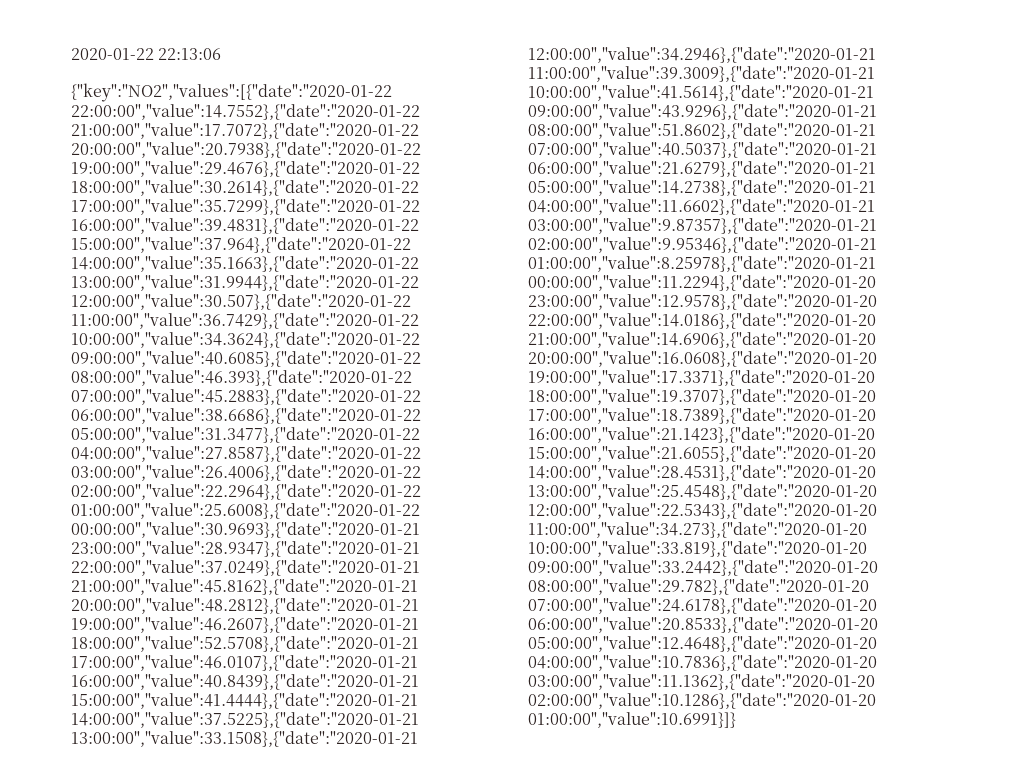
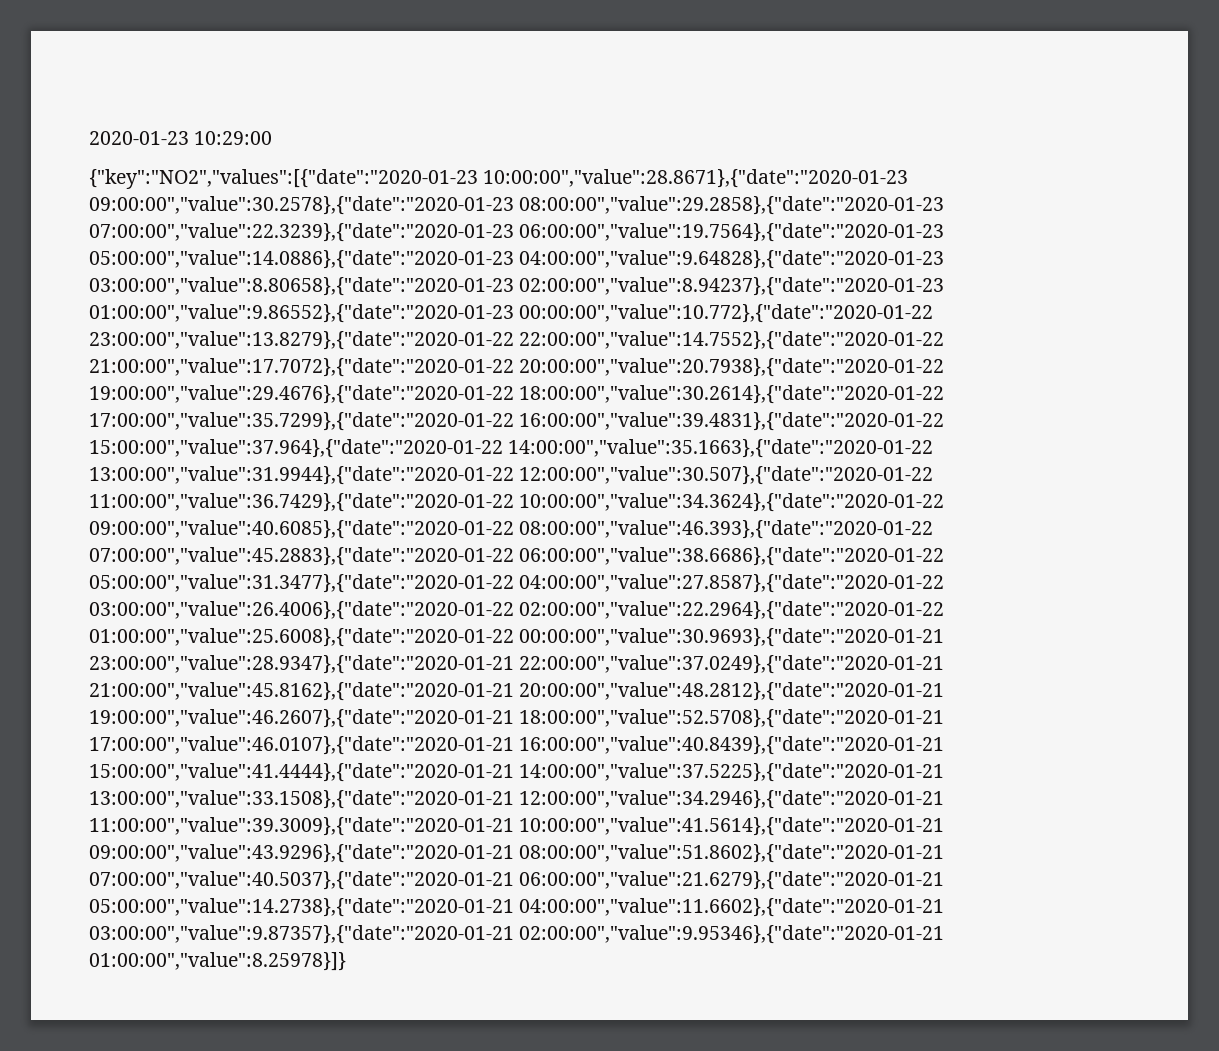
- 2020-01-22 22:13:06
- {"key":"NO2","values":[{"date":"2020-01-22 22:00:00","value":14.7552},{"date":"2020-01-22 21:00:00","value":17.7072},{"date":"2020-01-22 20:00:00","value":20.7938},{"date":"2020-01-22 19:00:00","value":29.4676},{"date":"2020-01-22 18:00:00","value":30.2614},{"date":"2020-01-22 17:00:00","value":35.7299},{"date":"2020-01-22 16:00:00","value":39.4831},{"date":"2020-01-22 15:00:00","value":37.964},{"date":"2020-01-22 14:00:00","value":35.1663},{"date":"2020-01-22 13:00:00","value":31.9944},{"date":"2020-01-22 12:00:00","value":30.507},{"date":"2020-01-22 11:00:00","value":36.7429},{"date":"2020-01-22 10:00:00","value":34.3624},{"date":"2020-01-22 09:00:00","value":40.6085},{"date":"2020-01-22 08:00:00","value":46.393},{"date":"2020-01-22 07:00:00","value":45.2883},{"date":"2020-01-22 06:00:00","value":38.6686},{"date":"2020-01-22 05:00:00","value":31.3477},{"date":"2020-01-22 04:00:00","value":27.8587},{"date":"2020-01-22 03:00:00","value":26.4006},{"date":"2020-01-22 02:00:00","value":22.2964},{"date":"2020-01-22 01:00:00","value":25.6008},{"date":"2020-01-22 00:00:00","value":30.9693},{"date":"2020-01-21 23:00:00","value":28.9347},{"date":"2020-01-21 22:00:00","value":37.0249},{"date":"2020-01-21 21:00:00","value":45.8162},{"date":"2020-01-21 20:00:00","value":48.2812},{"date":"2020-01-21 19:00:00","value":46.2607},{"date":"2020-01-21 18:00:00","value":52.5708},{"date":"2020-01-21 17:00:00","value":46.0107},{"date":"2020-01-21 16:00:00","value":40.8439},{"date":"2020-01-21 15:00:00","value":41.4444},{"date":"2020-01-21 14:00:00","value":37.5225},{"date":"2020-01-21 13:00:00","value":33.1508},{"date":"2020-01-21 12:00:00","value":34.2946},{"date":"2020-01-21 11:00:00","value":39.3009},{"date":"2020-01-21 10:00:00","value":41.5614},{"date":"2020-01-21 09:00:00","value":43.9296},{"date":"2020-01-21 08:00:00","value":51.8602},{"date":"2020-01-21 07:00:00","value":40.5037},{"date":"2020-01-21 06:00:00","value":21.6279},{"date":"2020-01-21 05:00:00","value":14.2738},{"date":"2020-01-21 04:00:00","value":11.6602},{"date":"2020-01-21 03:00:00","value":9.87357},{"date":"2020-01-21 02:00:00","value":9.95346},{"date":"2020-01-21 01:00:00","value":8.25978},{"date":"2020-01-21 00:00:00","value":11.2294},{"date":"2020-01-20 23:00:00","value":12.9578},{"date":"2020-01-20 22:00:00","value":14.0186},{"date":"2020-01-20 21:00:00","value":14.6906},{"date":"2020-01-20 20:00:00","value":16.0608},{"date":"2020-01-20 19:00:00","value":17.3371},{"date":"2020-01-20 18:00:00","value":19.3707},{"date":"2020-01-20 17:00:00","value":18.7389},{"date":"2020-01-20 16:00:00","value":21.1423},{"date":"2020-01-20 15:00:00","value":21.6055},{"date":"2020-01-20 14:00:00","value":28.4531},{"date":"2020-01-20 13:00:00","value":25.4548},{"date":"2020-01-20 12:00:00","value":22.5343},{"date":"2020-01-20 11:00:00","value":34.273},{"date":"2020-01-20 10:00:00","value":33.819},{"date":"2020-01-20 09:00:00","value":33.2442},{"date":"2020-01-20 08:00:00","value":29.782},{"date":"2020-01-20 07:00:00","value":24.6178},{"date":"2020-01-20 06:00:00","value":20.8533},{"date":"2020-01-20 05:00:00","value":12.4648},{"date":"2020-01-20 04:00:00","value":10.7836},{"date":"2020-01-20 03:00:00","value":11.1362},{"date":"2020-01-20 02:00:00","value":10.1286},{"date":"2020-01-20 01:00:00","value":10.6991}]}
+ 2020-01-23 10:29:00
+ {"key":"NO2","values":[{"date":"2020-01-23 10:00:00","value":28.8671},{"date":"2020-01-23 09:00:00","value":30.2578},{"date":"2020-01-23 08:00:00","value":29.2858},{"date":"2020-01-23 07:00:00","value":22.3239},{"date":"2020-01-23 06:00:00","value":19.7564},{"date":"2020-01-23 05:00:00","value":14.0886},{"date":"2020-01-23 04:00:00","value":9.64828},{"date":"2020-01-23 03:00:00","value":8.80658},{"date":"2020-01-23 02:00:00","value":8.94237},{"date":"2020-01-23 01:00:00","value":9.86552},{"date":"2020-01-23 00:00:00","value":10.772},{"date":"2020-01-22 23:00:00","value":13.8279},{"date":"2020-01-22 22:00:00","value":14.7552},{"date":"2020-01-22 21:00:00","value":17.7072},{"date":"2020-01-22 20:00:00","value":20.7938},{"date":"2020-01-22 19:00:00","value":29.4676},{"date":"2020-01-22 18:00:00","value":30.2614},{"date":"2020-01-22 17:00:00","value":35.7299},{"date":"2020-01-22 16:00:00","value":39.4831},{"date":"2020-01-22 15:00:00","value":37.964},{"date":"2020-01-22 14:00:00","value":35.1663},{"date":"2020-01-22 13:00:00","value":31.9944},{"date":"2020-01-22 12:00:00","value":30.507},{"date":"2020-01-22 11:00:00","value":36.7429},{"date":"2020-01-22 10:00:00","value":34.3624},{"date":"2020-01-22 09:00:00","value":40.6085},{"date":"2020-01-22 08:00:00","value":46.393},{"date":"2020-01-22 07:00:00","value":45.2883},{"date":"2020-01-22 06:00:00","value":38.6686},{"date":"2020-01-22 05:00:00","value":31.3477},{"date":"2020-01-22 04:00:00","value":27.8587},{"date":"2020-01-22 03:00:00","value":26.4006},{"date":"2020-01-22 02:00:00","value":22.2964},{"date":"2020-01-22 01:00:00","value":25.6008},{"date":"2020-01-22 00:00:00","value":30.9693},{"date":"2020-01-21 23:00:00","value":28.9347},{"date":"2020-01-21 22:00:00","value":37.0249},{"date":"2020-01-21 21:00:00","value":45.8162},{"date":"2020-01-21 20:00:00","value":48.2812},{"date":"2020-01-21 19:00:00","value":46.2607},{"date":"2020-01-21 18:00:00","value":52.5708},{"date":"2020-01-21 17:00:00","value":46.0107},{"date":"2020-01-21 16:00:00","value":40.8439},{"date":"2020-01-21 15:00:00","value":41.4444},{"date":"2020-01-21 14:00:00","value":37.5225},{"date":"2020-01-21 13:00:00","value":33.1508},{"date":"2020-01-21 12:00:00","value":34.2946},{"date":"2020-01-21 11:00:00","value":39.3009},{"date":"2020-01-21 10:00:00","value":41.5614},{"date":"2020-01-21 09:00:00","value":43.9296},{"date":"2020-01-21 08:00:00","value":51.8602},{"date":"2020-01-21 07:00:00","value":40.5037},{"date":"2020-01-21 06:00:00","value":21.6279},{"date":"2020-01-21 05:00:00","value":14.2738},{"date":"2020-01-21 04:00:00","value":11.6602},{"date":"2020-01-21 03:00:00","value":9.87357},{"date":"2020-01-21 02:00:00","value":9.95346},{"date":"2020-01-21 01:00:00","value":8.25978}]}

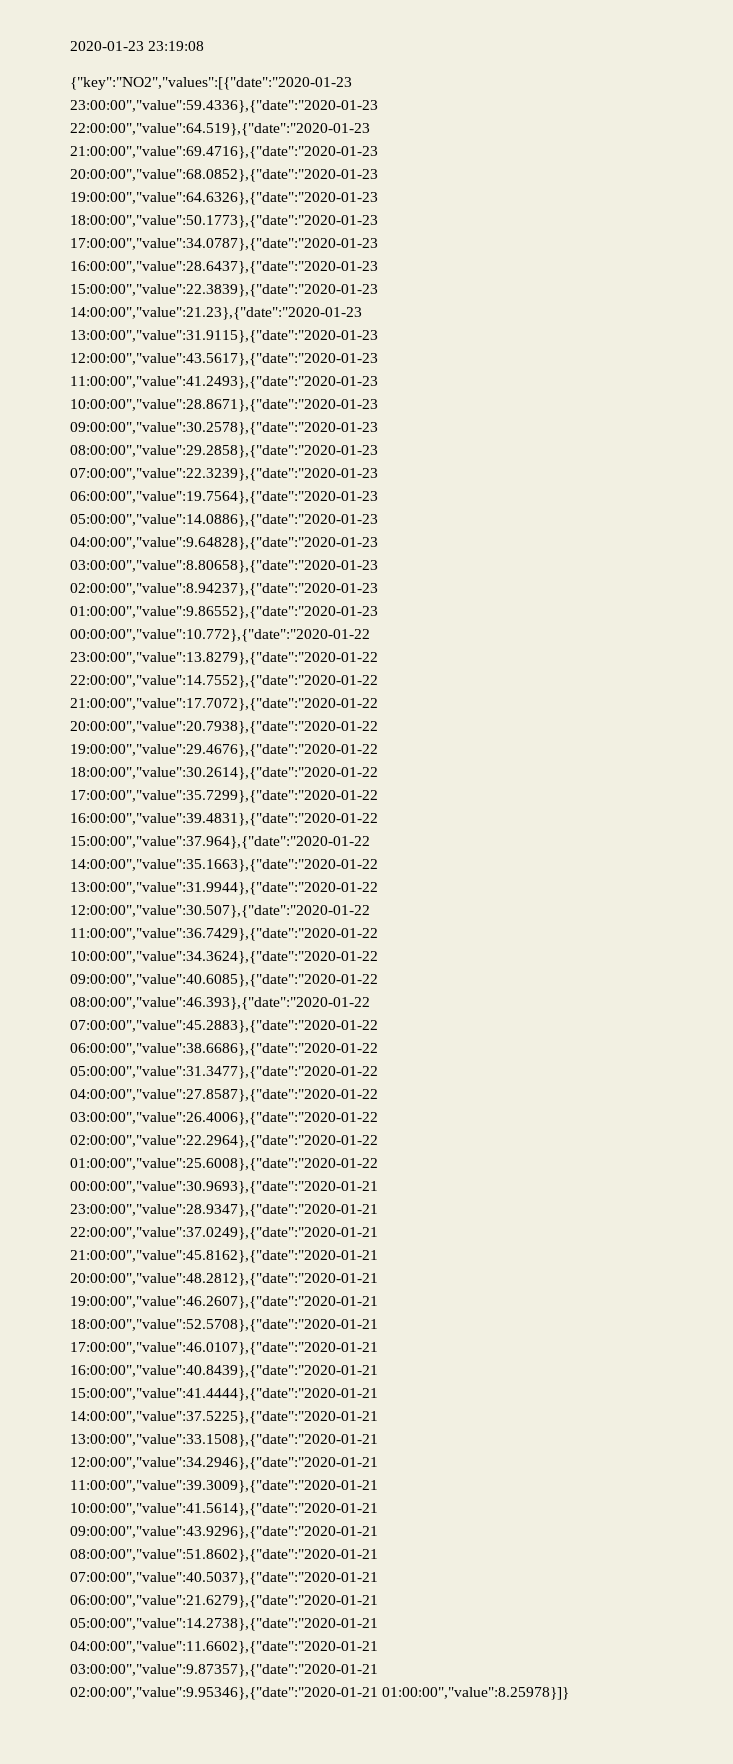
- 2020-01-23 10:29:00
+ 2020-01-23 23:19:08
- {"key":"NO2","values":[{"date":"2020-01-23 10:00:00","value":28.8671},{"date":"2020-01-23 09:00:00","value":30.2578},{"date":"2020-01-23 08:00:00","value":29.2858},{"date":"2020-01-23 07:00:00","value":22.3239},{"date":"2020-01-23 06:00:00","value":19.7564},{"date":"2020-01-23 05:00:00","value":14.0886},{"date":"2020-01-23 04:00:00","value":9.64828},{"date":"2020-01-23 03:00:00","value":8.80658},{"date":"2020-01-23 02:00:00","value":8.94237},{"date":"2020-01-23 01:00:00","value":9.86552},{"date":"2020-01-23 00:00:00","value":10.772},{"date":"2020-01-22 23:00:00","value":13.8279},{"date":"2020-01-22 22:00:00","value":14.7552},{"date":"2020-01-22 21:00:00","value":17.7072},{"date":"2020-01-22 20:00:00","value":20.7938},{"date":"2020-01-22 19:00:00","value":29.4676},{"date":"2020-01-22 18:00:00","value":30.2614},{"date":"2020-01-22 17:00:00","value":35.7299},{"date":"2020-01-22 16:00:00","value":39.4831},{"date":"2020-01-22 15:00:00","value":37.964},{"date":"2020-01-22 14:00:00","value":35.1663},{"date":"2020-01-22 13:00:00","value":31.9944},{"date":"2020-01-22 12:00:00","value":30.507},{"date":"2020-01-22 11:00:00","value":36.7429},{"date":"2020-01-22 10:00:00","value":34.3624},{"date":"2020-01-22 09:00:00","value":40.6085},{"date":"2020-01-22 08:00:00","value":46.393},{"date":"2020-01-22 07:00:00","value":45.2883},{"date":"2020-01-22 06:00:00","value":38.6686},{"date":"2020-01-22 05:00:00","value":31.3477},{"date":"2020-01-22 04:00:00","value":27.8587},{"date":"2020-01-22 03:00:00","value":26.4006},{"date":"2020-01-22 02:00:00","value":22.2964},{"date":"2020-01-22 01:00:00","value":25.6008},{"date":"2020-01-22 00:00:00","value":30.9693},{"date":"2020-01-21 23:00:00","value":28.9347},{"date":"2020-01-21 22:00:00","value":37.0249},{"date":"2020-01-21 21:00:00","value":45.8162},{"date":"2020-01-21 20:00:00","value":48.2812},{"date":"2020-01-21 19:00:00","value":46.2607},{"date":"2020-01-21 18:00:00","value":52.5708},{"date":"2020-01-21 17:00:00","value":46.0107},{"date":"2020-01-21 16:00:00","value":40.8439},{"date":"2020-01-21 15:00:00","value":41.4444},{"date":"2020-01-21 14:00:00","value":37.5225},{"date":"2020-01-21 13:00:00","value":33.1508},{"date":"2020-01-21 12:00:00","value":34.2946},{"date":"2020-01-21 11:00:00","value":39.3009},{"date":"2020-01-21 10:00:00","value":41.5614},{"date":"2020-01-21 09:00:00","value":43.9296},{"date":"2020-01-21 08:00:00","value":51.8602},{"date":"2020-01-21 07:00:00","value":40.5037},{"date":"2020-01-21 06:00:00","value":21.6279},{"date":"2020-01-21 05:00:00","value":14.2738},{"date":"2020-01-21 04:00:00","value":11.6602},{"date":"2020-01-21 03:00:00","value":9.87357},{"date":"2020-01-21 02:00:00","value":9.95346},{"date":"2020-01-21 01:00:00","value":8.25978}]}
+ {"key":"NO2","values":[{"date":"2020-01-23 23:00:00","value":59.4336},{"date":"2020-01-23 22:00:00","value":64.519},{"date":"2020-01-23 21:00:00","value":69.4716},{"date":"2020-01-23 20:00:00","value":68.0852},{"date":"2020-01-23 19:00:00","value":64.6326},{"date":"2020-01-23 18:00:00","value":50.1773},{"date":"2020-01-23 17:00:00","value":34.0787},{"date":"2020-01-23 16:00:00","value":28.6437},{"date":"2020-01-23 15:00:00","value":22.3839},{"date":"2020-01-23 14:00:00","value":21.23},{"date":"2020-01-23 13:00:00","value":31.9115},{"date":"2020-01-23 12:00:00","value":43.5617},{"date":"2020-01-23 11:00:00","value":41.2493},{"date":"2020-01-23 10:00:00","value":28.8671},{"date":"2020-01-23 09:00:00","value":30.2578},{"date":"2020-01-23 08:00:00","value":29.2858},{"date":"2020-01-23 07:00:00","value":22.3239},{"date":"2020-01-23 06:00:00","value":19.7564},{"date":"2020-01-23 05:00:00","value":14.0886},{"date":"2020-01-23 04:00:00","value":9.64828},{"date":"2020-01-23 03:00:00","value":8.80658},{"date":"2020-01-23 02:00:00","value":8.94237},{"date":"2020-01-23 01:00:00","value":9.86552},{"date":"2020-01-23 00:00:00","value":10.772},{"date":"2020-01-22 23:00:00","value":13.8279},{"date":"2020-01-22 22:00:00","value":14.7552},{"date":"2020-01-22 21:00:00","value":17.7072},{"date":"2020-01-22 20:00:00","value":20.7938},{"date":"2020-01-22 19:00:00","value":29.4676},{"date":"2020-01-22 18:00:00","value":30.2614},{"date":"2020-01-22 17:00:00","value":35.7299},{"date":"2020-01-22 16:00:00","value":39.4831},{"date":"2020-01-22 15:00:00","value":37.964},{"date":"2020-01-22 14:00:00","value":35.1663},{"date":"2020-01-22 13:00:00","value":31.9944},{"date":"2020-01-22 12:00:00","value":30.507},{"date":"2020-01-22 11:00:00","value":36.7429},{"date":"2020-01-22 10:00:00","value":34.3624},{"date":"2020-01-22 09:00:00","value":40.6085},{"date":"2020-01-22 08:00:00","value":46.393},{"date":"2020-01-22 07:00:00","value":45.2883},{"date":"2020-01-22 06:00:00","value":38.6686},{"date":"2020-01-22 05:00:00","value":31.3477},{"date":"2020-01-22 04:00:00","value":27.8587},{"date":"2020-01-22 03:00:00","value":26.4006},{"date":"2020-01-22 02:00:00","value":22.2964},{"date":"2020-01-22 01:00:00","value":25.6008},{"date":"2020-01-22 00:00:00","value":30.9693},{"date":"2020-01-21 23:00:00","value":28.9347},{"date":"2020-01-21 22:00:00","value":37.0249},{"date":"2020-01-21 21:00:00","value":45.8162},{"date":"2020-01-21 20:00:00","value":48.2812},{"date":"2020-01-21 19:00:00","value":46.2607},{"date":"2020-01-21 18:00:00","value":52.5708},{"date":"2020-01-21 17:00:00","value":46.0107},{"date":"2020-01-21 16:00:00","value":40.8439},{"date":"2020-01-21 15:00:00","value":41.4444},{"date":"2020-01-21 14:00:00","value":37.5225},{"date":"2020-01-21 13:00:00","value":33.1508},{"date":"2020-01-21 12:00:00","value":34.2946},{"date":"2020-01-21 11:00:00","value":39.3009},{"date":"2020-01-21 10:00:00","value":41.5614},{"date":"2020-01-21 09:00:00","value":43.9296},{"date":"2020-01-21 08:00:00","value":51.8602},{"date":"2020-01-21 07:00:00","value":40.5037},{"date":"2020-01-21 06:00:00","value":21.6279},{"date":"2020-01-21 05:00:00","value":14.2738},{"date":"2020-01-21 04:00:00","value":11.6602},{"date":"2020-01-21 03:00:00","value":9.87357},{"date":"2020-01-21 02:00:00","value":9.95346},{"date":"2020-01-21 01:00:00","value":8.25978}]}

